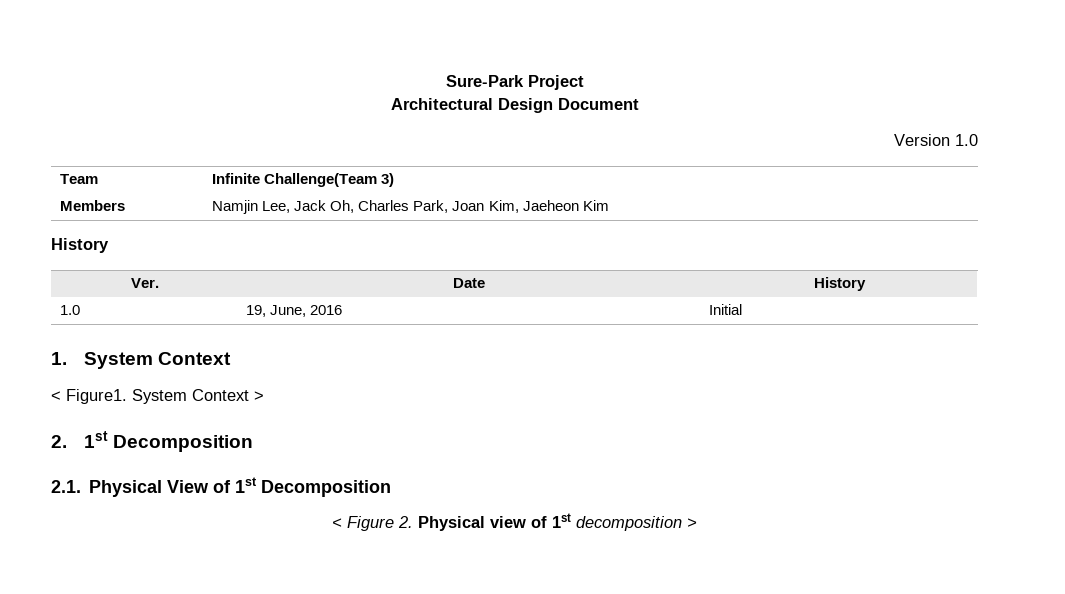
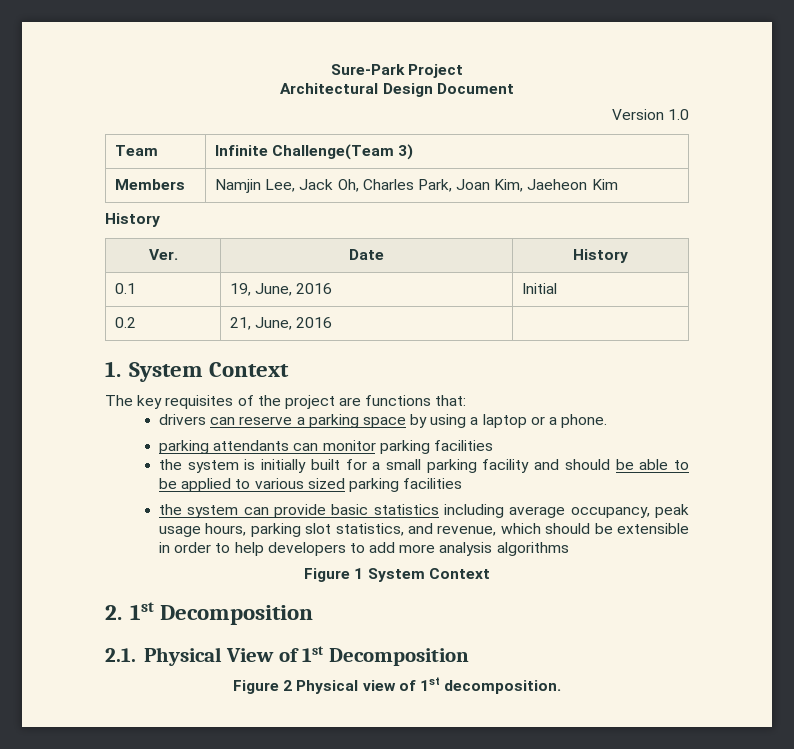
- 1.0 | 19, June, 2016 | Initial
+ 0.1 | 19, June, 2016 | Initial
+ 0.2 | 21, June, 2016 |
- < Figure1. System Context >
+ The key requisites of the project are functions that:
+ drivers can reserve a parking space by using a laptop or a phone.
+ parking attendants can monitor parking facilities
+ the system is initially built for a small parking facility and should be able to be applied to various sized parking facilities
+ the system can provide basic statistics including average occupancy, peak usage hours, parking slot statistics, and revenue, which should be extensible in order to help developers to add more analysis algorithms
+ Figure 1 System Context
- < Figure 2. Physical view of 1st decomposition >
+ Figure 2 Physical view of 1st decomposition.

